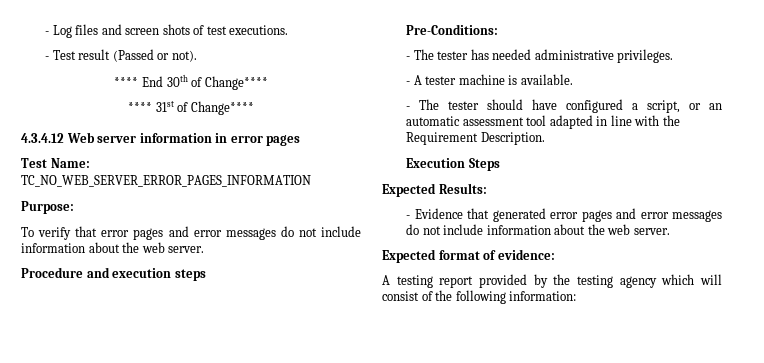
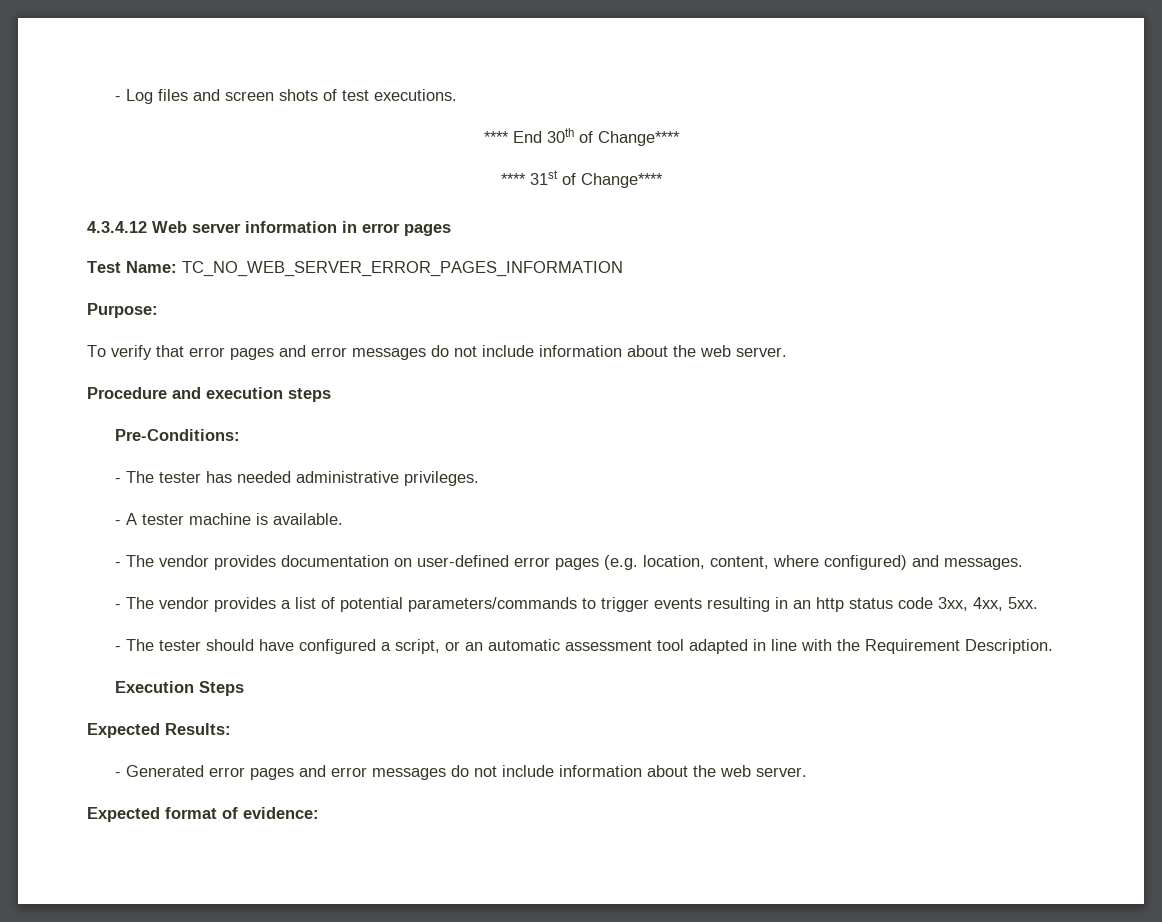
- - Test result (Passed or not).
+ - The vendor provides documentation on user-defined error pages (e.g. location, content, where configured) and messages.
+ - The vendor provides a list of potential parameters/commands to trigger events resulting in an http status code 3xx, 4xx, 5xx.
- - Evidence that generated error pages and error messages do not include information about the web server.
+ - Generated error pages and error messages do not include information about the web server.
- A testing report provided by the testing agency which will consist of the following information:

